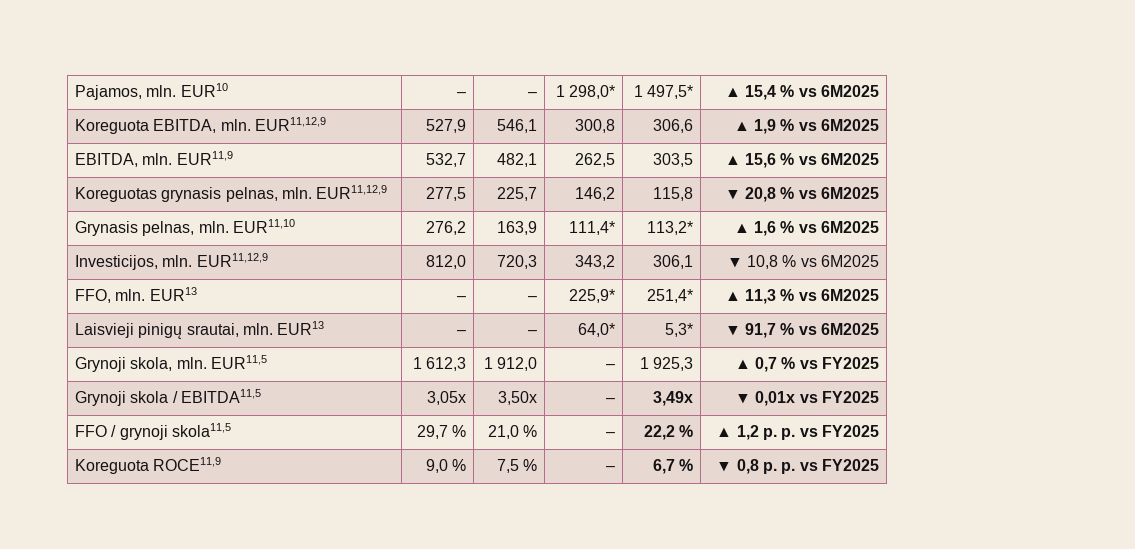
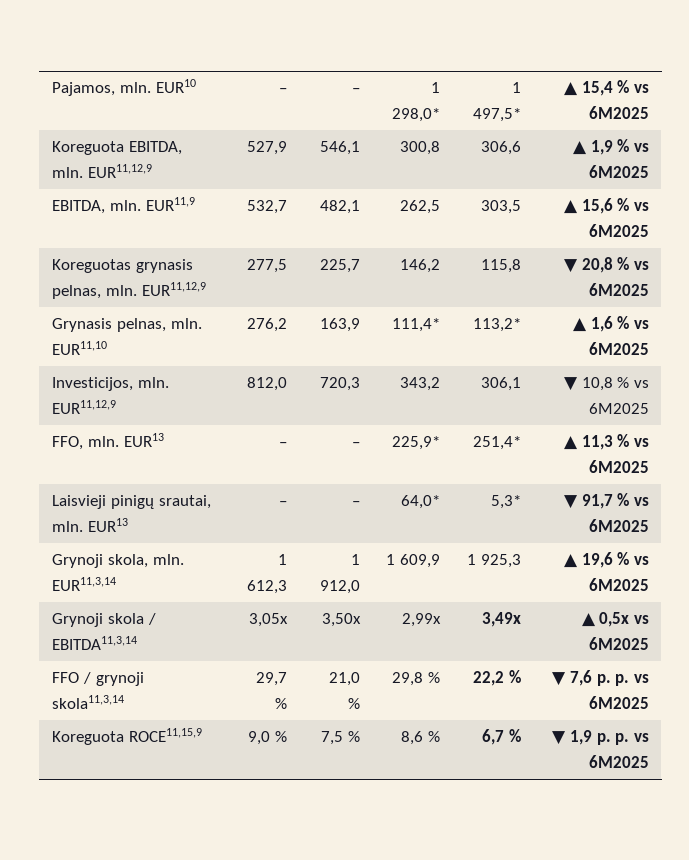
- Grynoji skola, mln. EUR11,5 | 1 612,3 | 1 912,0 | – | 1 925,3 | ▲ 0,7 % vs FY2025
+ Grynoji skola, mln. EUR11,3,14 | 1 612,3 | 1 912,0 | 1 609,9 | 1 925,3 | ▲ 19,6 % vs 6M2025
- Grynoji skola / EBITDA11,5 | 3,05x | 3,50x | – | 3,49x | ▼ 0,01x vs FY2025
+ Grynoji skola / EBITDA11,3,14 | 3,05x | 3,50x | 2,99x | 3,49x | ▲ 0,5x vs 6M2025
- FFO / grynoji skola11,5 | 29,7 % | 21,0 % | – | 22,2 % | ▲ 1,2 p. p. vs FY2025
- Koreguota ROCE11,9 | 9,0 % | 7,5 % | – | 6,7 % | ▼ 0,8 p. p. vs FY2025
+ FFO / grynoji skola11,3,14 | 29,7 % | 21,0 % | 29,8 % | 22,2 % | ▼ 7,6 p. p. vs 6M2025
+ Koreguota ROCE11,15,9 | 9,0 % | 7,5 % | 8,6 % | 6,7 % | ▼ 1,9 p. p. vs 6M2025

